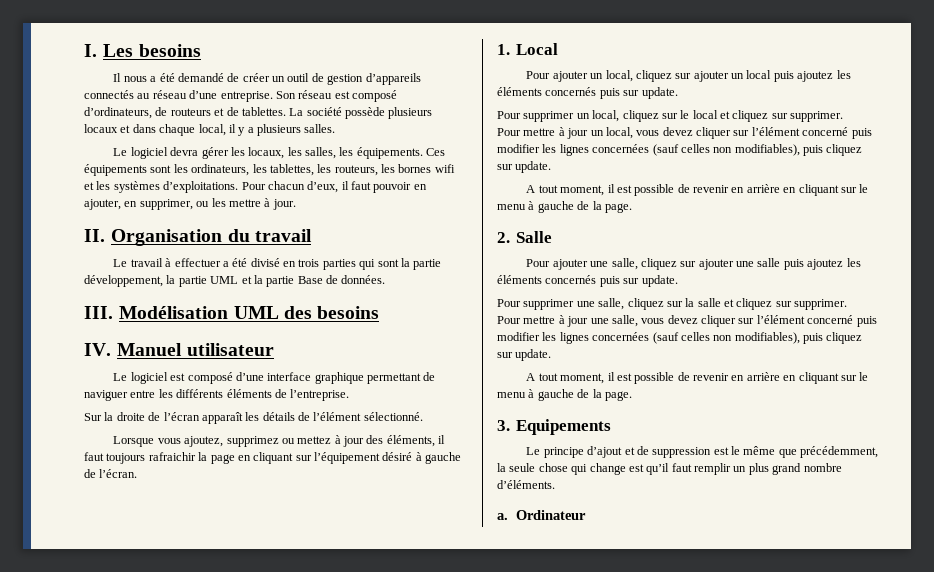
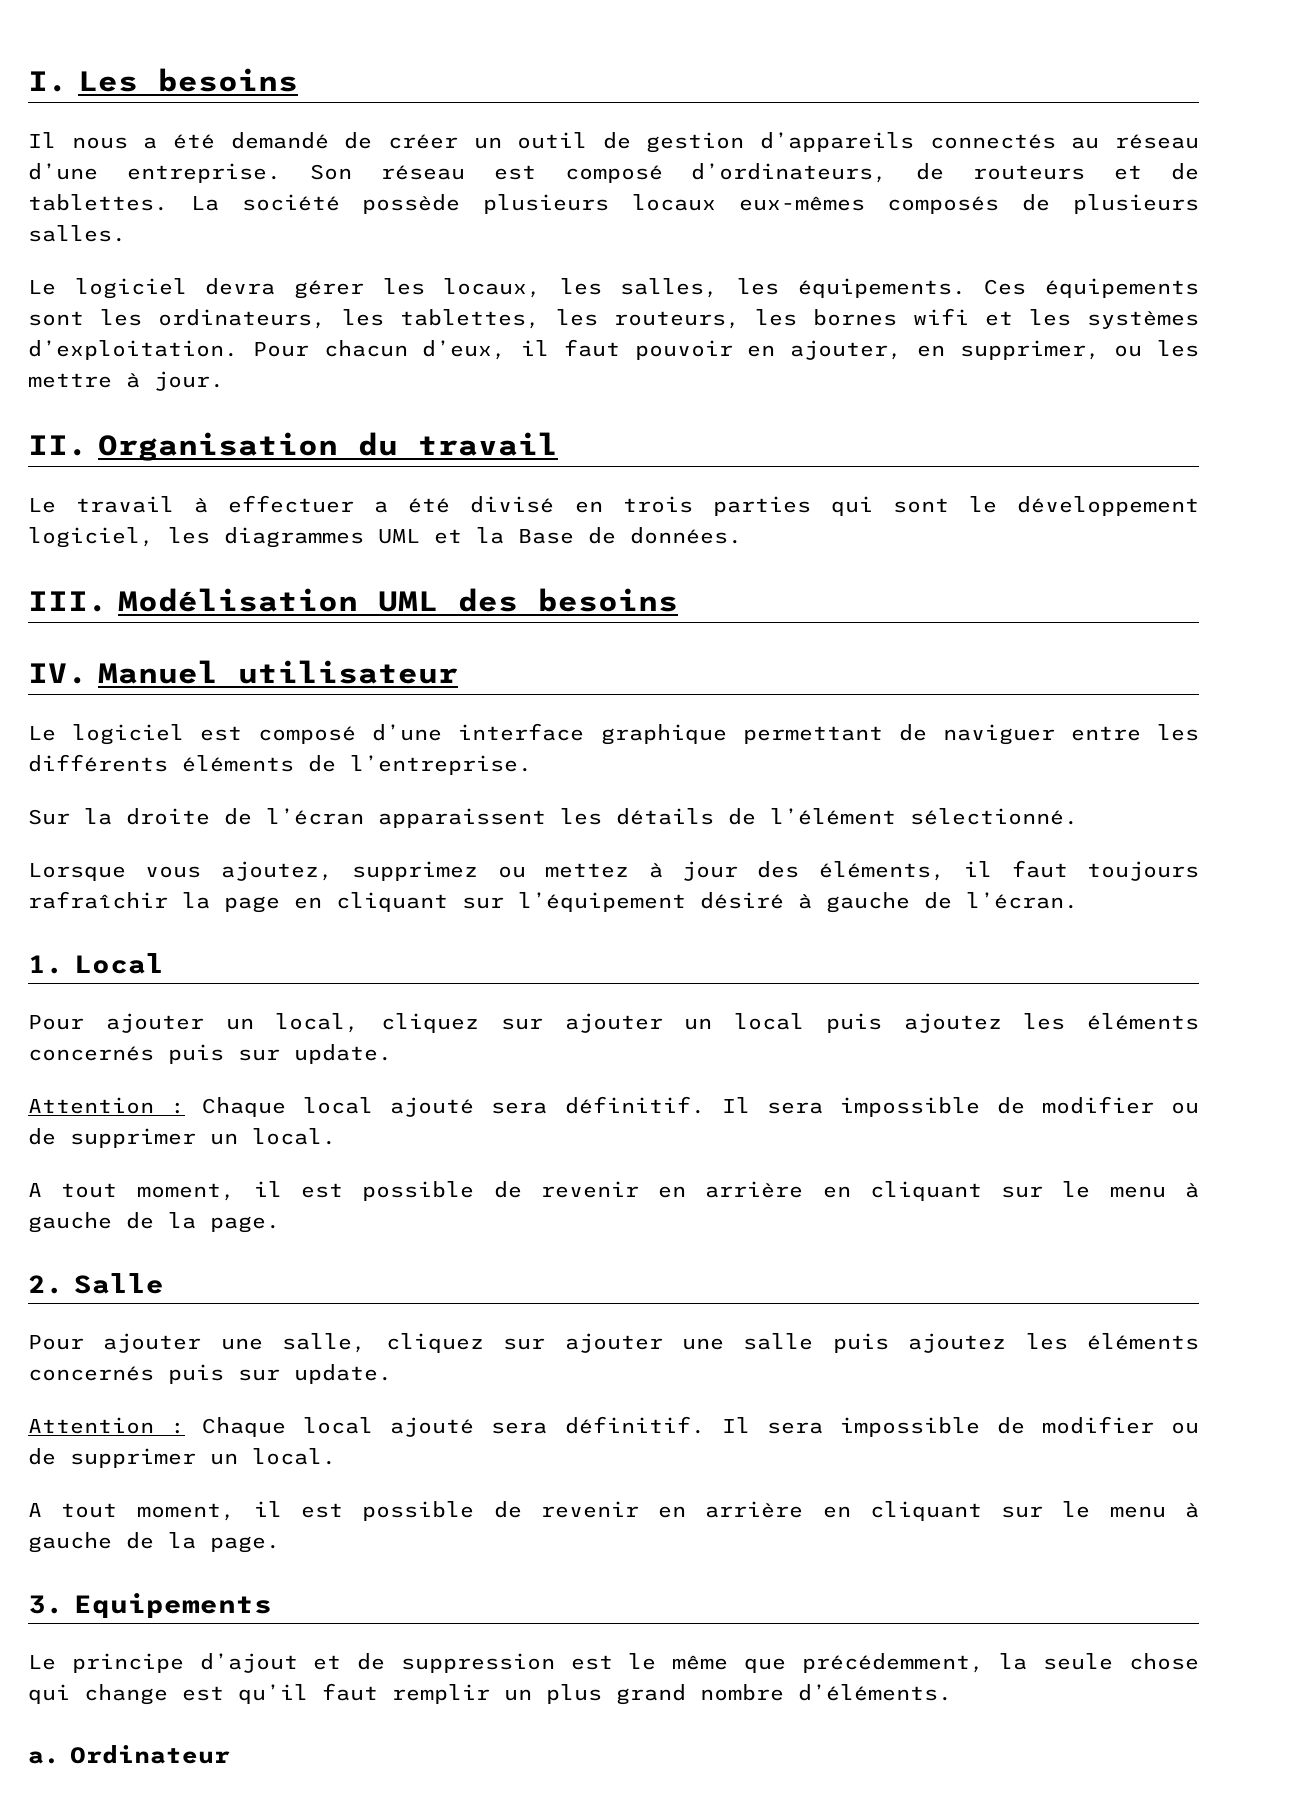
- La société possède plusieurs locaux et dans chaque local, il y a plusieurs salles.
+ La société possède plusieurs locaux eux-mêmes composés de plusieurs salles.
- Ces équipements sont les ordinateurs, les tablettes, les routeurs, les bornes wifi et les systèmes d’exploitations.
+ Ces équipements sont les ordinateurs, les tablettes, les routeurs, les bornes wifi et les systèmes d’exploitation.
- Le travail à effectuer a été divisé en trois parties qui sont la partie développement, la partie UML et la partie Base de données.
+ Le travail à effectuer a été divisé en trois parties qui sont le développement logiciel, les diagrammes UML et la Base de données.
- Sur la droite de l’écran apparaît les détails de l’élément sélectionné.
+ Sur la droite de l’écran apparaissent les détails de l’élément sélectionné.
- Lorsque vous ajoutez, supprimez ou mettez à jour des éléments, il faut toujours rafraichir la page en cliquant sur l’équipement désiré à gauche de l’écran.
+ Lorsque vous ajoutez, supprimez ou mettez à jour des éléments, il faut toujours rafraîchir la page en cliquant sur l’équipement désiré à gauche de l’écran.
  Pour ajouter un local, cliquez sur ajouter un local puis ajoutez les éléments concernés puis sur update.
- Pour supprimer un local, cliquez sur le local et cliquez sur supprimer.
- Pour mettre à jour un local, vous devez cliquer sur l’élément concerné puis modifier les lignes concernées (sauf celles non modifiables), puis cliquez sur update.
+ Attention : Chaque local ajouté sera définitif. Il sera impossible de modifier ou de supprimer un local.
  Pour ajouter une salle, cliquez sur ajouter une salle puis ajoutez les éléments concernés puis sur update.
- Pour supprimer une salle, cliquez sur la salle et cliquez sur supprimer.
- Pour mettre à jour une salle, vous devez cliquer sur l’élément concerné puis modifier les lignes concernées (sauf celles non modifiables), puis cliquez sur update.
+ Attention : Chaque local ajouté sera définitif. Il sera impossible de modifier ou de supprimer un local.

